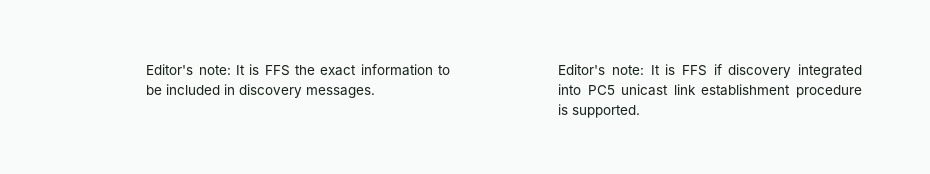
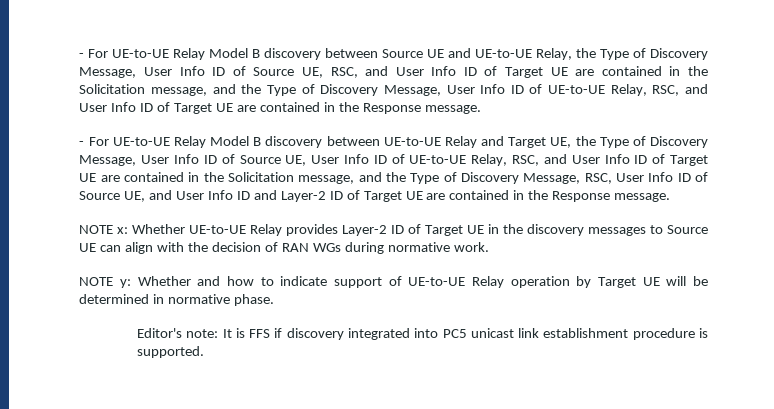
- Editor's note: It is FFS the exact information to be included in discovery messages.
+ - For UE-to-UE Relay Model B discovery between Source UE and UE-to-UE Relay, the Type of Discovery Message, User Info ID of Source UE, RSC, and User Info ID of Target UE are contained in the Solicitation message, and the Type of Discovery Message, User Info ID of UE-to-UE Relay, RSC, and User Info ID of Target UE are contained in the Response message.
+ - For UE-to-UE Relay Model B discovery between UE-to-UE Relay and Target UE, the Type of Discovery Message, User Info ID of Source UE, User Info ID of UE-to-UE Relay, RSC, and User Info ID of Target UE are contained in the Solicitation message, and the Type of Discovery Message, RSC, User Info ID of Source UE, and User Info ID and Layer-2 ID of Target UE are contained in the Response message.
+ NOTE x: Whether UE-to-UE Relay provides Layer-2 ID of Target UE in the discovery messages to Source UE can align with the decision of RAN WGs during normative work.
+ NOTE y: Whether and how to indicate support of UE-to-UE Relay operation by Target UE will be determined in normative phase.

